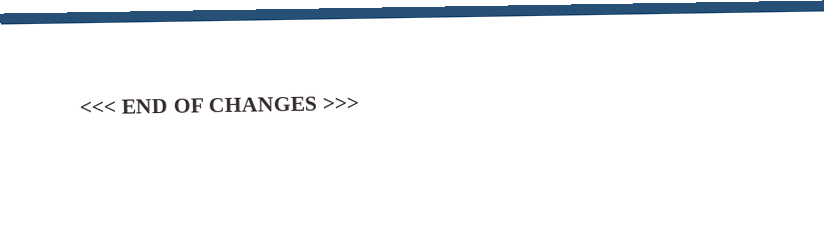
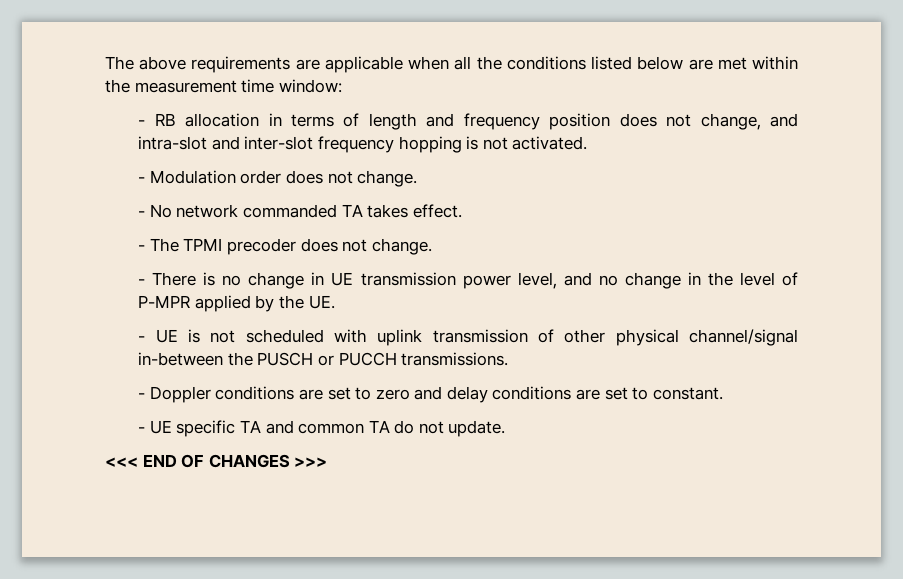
+ The above requirements are applicable when all the conditions listed below are met within the measurement time window:
+ - RB allocation in terms of length and frequency position does not change, and intra-slot and inter-slot frequency hopping is not activated.
+ - Modulation order does not change.
+ - No network commanded TA takes effect.
+ - The TPMI precoder does not change.
+ - There is no change in UE transmission power level, and no change in the level of P-MPR applied by the UE.
+ - UE is not scheduled with uplink transmission of other physical channel/signal in-between the PUSCH or PUCCH transmissions.
+ - Doppler conditions are set to zero and delay conditions are set to constant.
+ - UE specific TA and common TA do not update.

